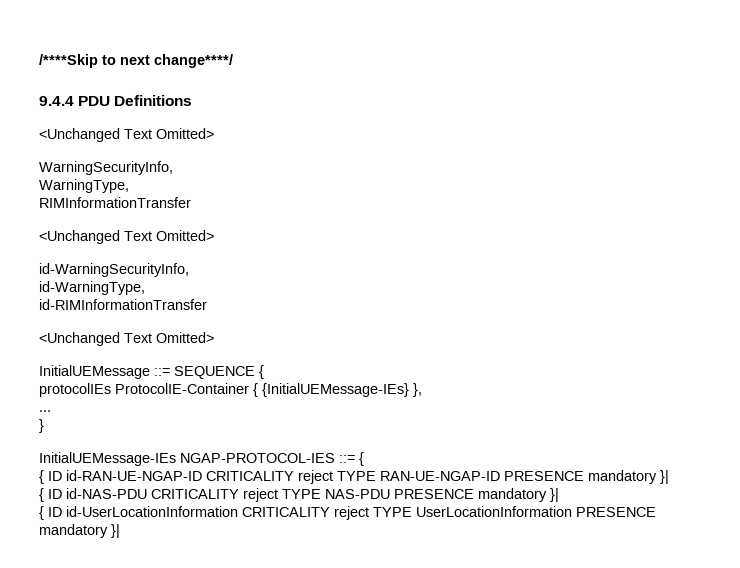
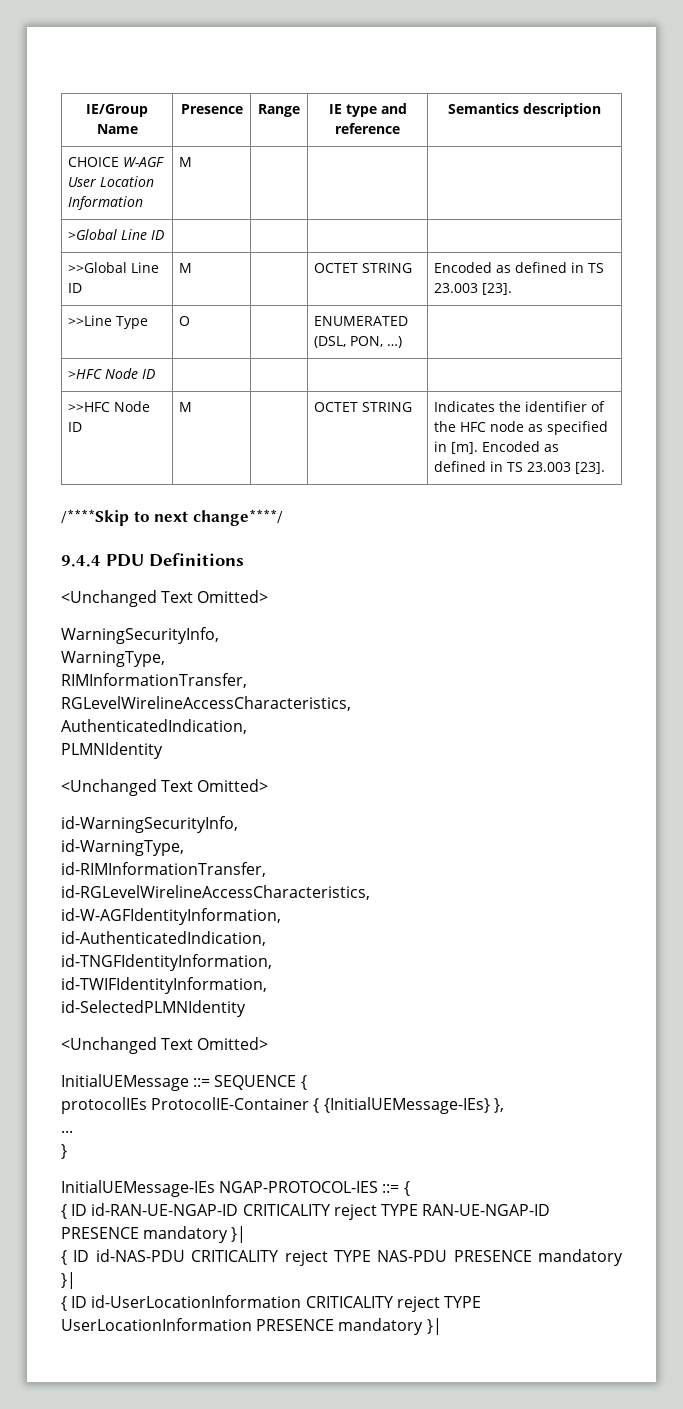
+ IE/Group Name | Presence | Range | IE type and reference | Semantics description
+ CHOICE W-AGF User Location Information | M | | |
+ >Global Line ID | | | |
+ >>Global Line ID | M | | OCTET STRING | Encoded as defined in TS 23.003 [23].
+ >>Line Type | O | | ENUMERATED (DSL, PON, …) |
+ >HFC Node ID | | | |
+ >>HFC Node ID | M | | OCTET STRING | Indicates the identifier of the HFC node as specified in [m]. Encoded as defined in TS 23.003 [23].
- RIMInformationTransfer
+ RIMInformationTransfer,
+ RGLevelWirelineAccessCharacteristics,
+ AuthenticatedIndication,
+ PLMNIdentity
- id-RIMInformationTransfer
+ id-RIMInformationTransfer,
+ id-RGLevelWirelineAccessCharacteristics,
+ id-W-AGFIdentityInformation,
+ id-AuthenticatedIndication,
+ id-TNGFIdentityInformation,
+ id-TWIFIdentityInformation,
+ id-SelectedPLMNIdentity

